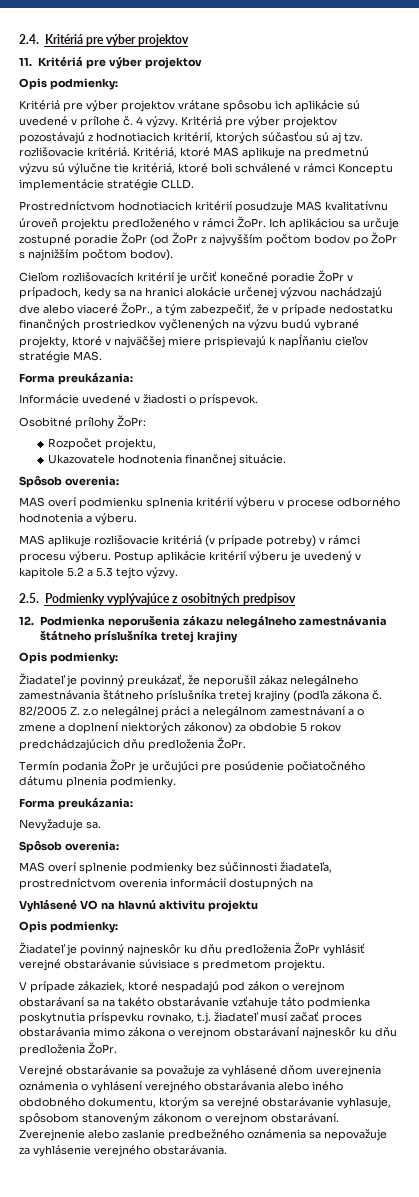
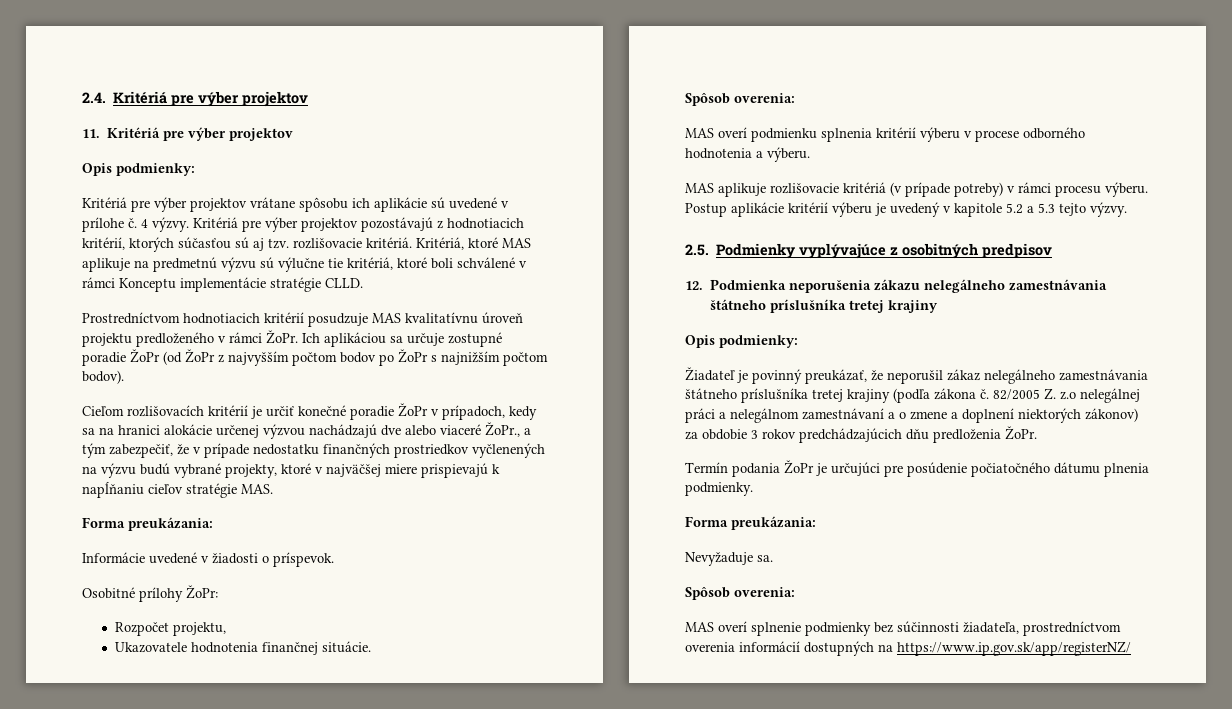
- 82/2005 Z. z.o nelegálnej práci a nelegálnom zamestnávaní a o zmene a doplnení niektorých zákonov) za obdobie 5 rokov predchádzajúcich dňu predloženia ŽoPr.
+ 82/2005 Z. z.o nelegálnej práci a nelegálnom zamestnávaní a o zmene a doplnení niektorých zákonov) za obdobie 3 rokov predchádzajúcich dňu predloženia ŽoPr.
- MAS overí splnenie podmienky bez súčinnosti žiadateľa, prostredníctvom overenia informácií dostupných na
- Vyhlásené VO na hlavnú aktivitu projektu
- Opis podmienky:
- Žiadateľ je povinný najneskôr ku dňu predloženia ŽoPr vyhlásiť verejné obstarávanie súvisiace s predmetom projektu.
- V prípade zákaziek, ktoré nespadajú pod zákon o verejnom obstarávaní sa na takéto obstarávanie vzťahuje táto podmienka poskytnutia príspevku rovnako, t.j. žiadateľ musí začať proces obstarávania mimo zákona o verejnom obstarávaní najneskôr ku dňu predloženia ŽoPr.
- Verejné obstarávanie sa považuje za vyhlásené dňom uverejnenia oznámenia o vyhlásení verejného obstarávania alebo iného obdobného dokumentu, ktorým sa verejné obstarávanie vyhlasuje, spôsobom stanoveným zákonom o verejnom obstarávaní. Zverejnenie alebo zaslanie predbežného oznámenia sa nepovažuje za vyhlásenie verejného obstarávania.
+ MAS overí splnenie podmienky bez súčinnosti žiadateľa, prostredníctvom overenia informácií dostupných na https://www.ip.gov.sk/app/registerNZ/

